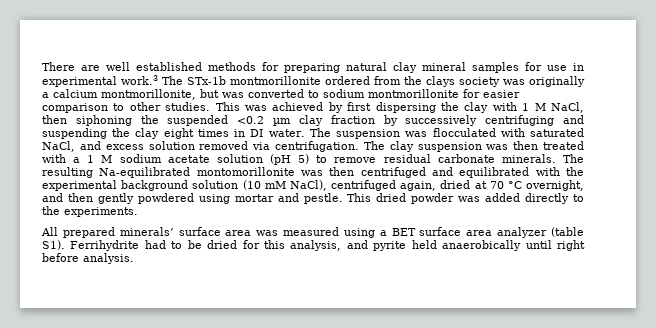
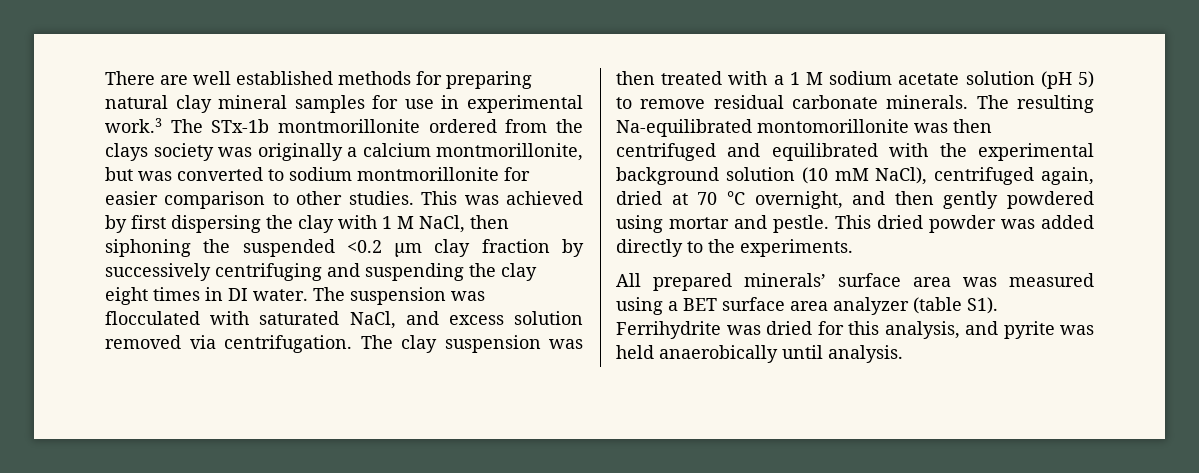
- All prepared minerals’ surface area was measured using a BET surface area analyzer (table S1). Ferrihydrite had to be dried for this analysis, and pyrite held anaerobically until right before analysis.
+ All prepared minerals’ surface area was measured using a BET surface area analyzer (table S1). Ferrihydrite was dried for this analysis, and pyrite was held anaerobically until analysis.

